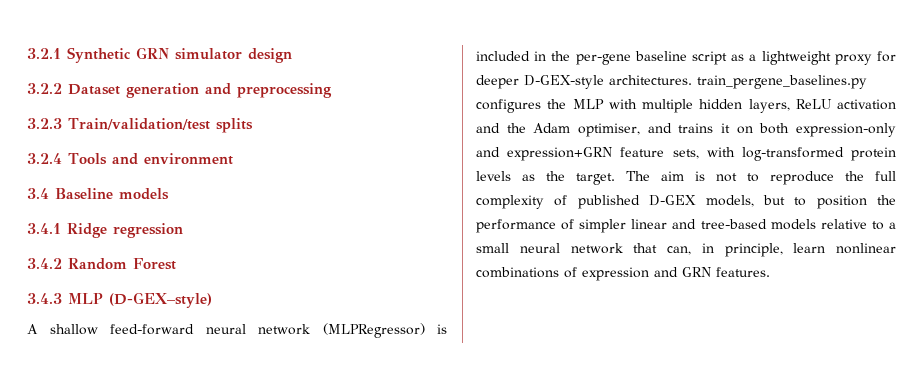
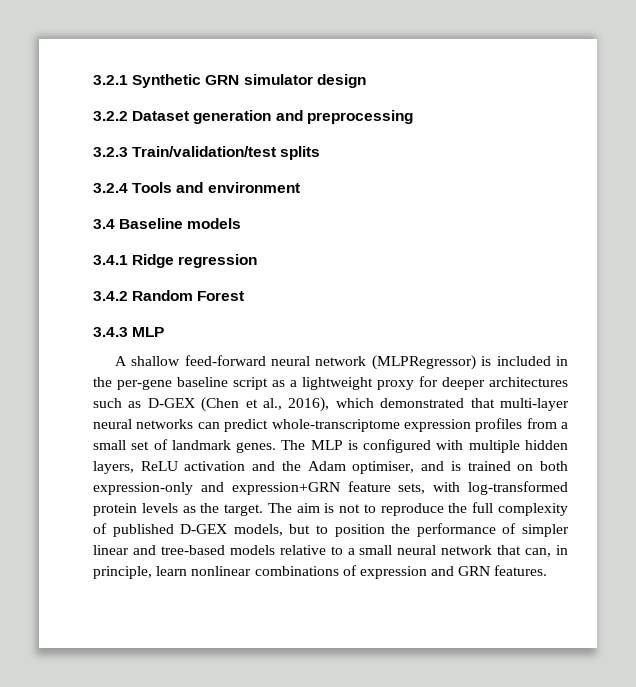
- 3.4.3 MLP (D-GEX–style)
+ 3.4.3 MLP
- A shallow feed-forward neural network (MLPRegressor) is included in the per-gene baseline script as a lightweight proxy for deeper D-GEX-style architectures. train_pergene_baselines.py configures the MLP with multiple hidden layers, ReLU activation and the Adam optimiser, and trains it on both expression-only and expression+GRN feature sets, with log-transformed protein levels as the target.
+ A shallow feed-forward neural network (MLPRegressor) is included in the per-gene baseline script as a lightweight proxy for deeper architectures such as D-GEX (Chen et al., 2016), which demonstrated that multi-layer neural networks can predict whole-transcriptome expression profiles from a small set of landmark genes. The MLP is configured with multiple hidden layers, ReLU activation and the Adam optimiser, and is trained on both expression-only and expression+GRN feature sets, with log-transformed protein levels as the target.

